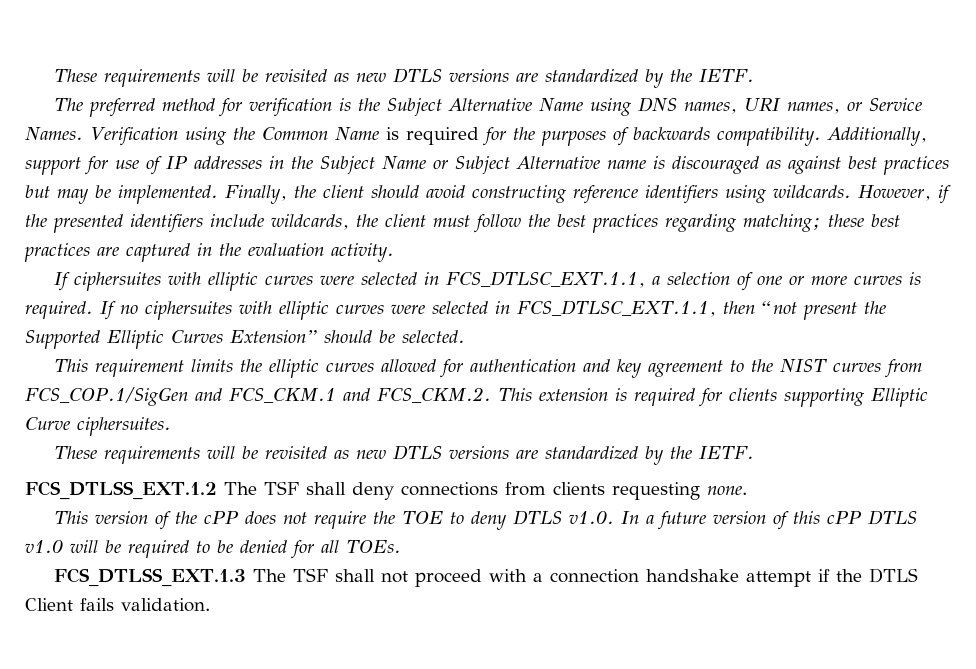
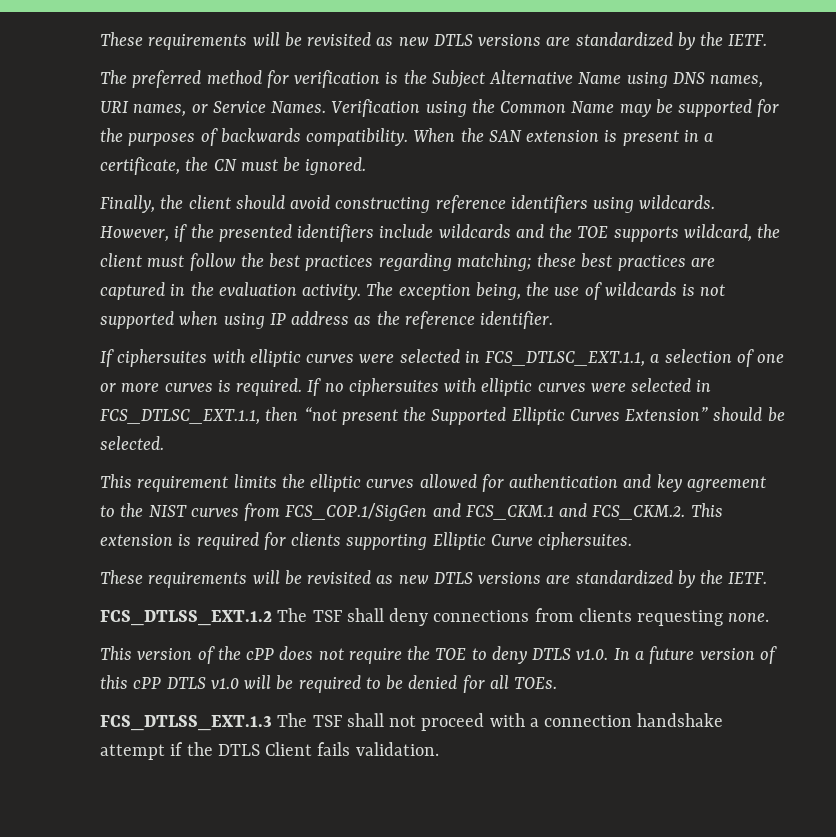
- Verification using the Common Name is required for the purposes of backwards compatibility.
+ Verification using the Common Name may be supported for the purposes of backwards compatibility.
- Additionally, support for use of IP addresses in the Subject Name or Subject Alternative name is discouraged as against best practices but may be implemented. Finally, the client should avoid constructing reference identifiers using wildcards.
+ When the SAN extension is present in a certificate, the CN must be ignored.
+ Finally, the client should avoid constructing reference identifiers using wildcards.
- However, if the presented identifiers include wildcards, the client must follow the best practices regarding matching; these best practices are captured in the evaluation activity.
+ However, if the presented identifiers include wildcards and the TOE supports wildcard, the client must follow the best practices regarding matching; these best practices are captured in the evaluation activity. The exception being, the use of wildcards is not supported when using IP address as the reference identifier.

